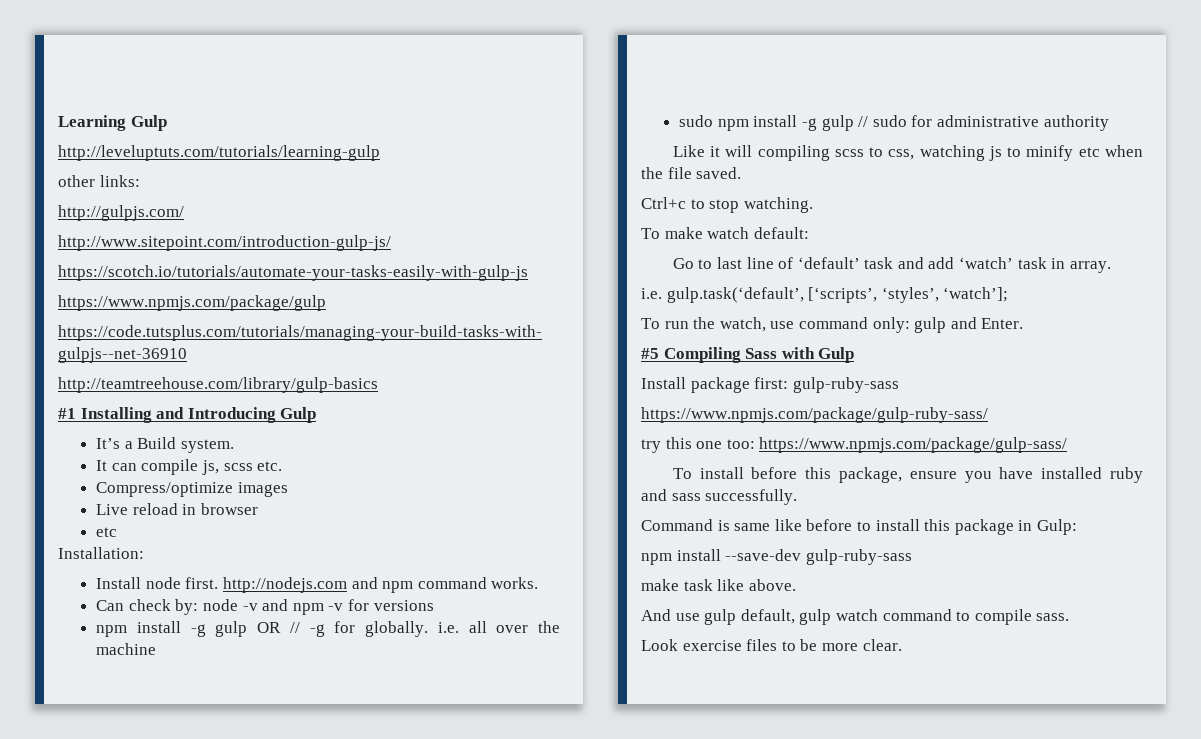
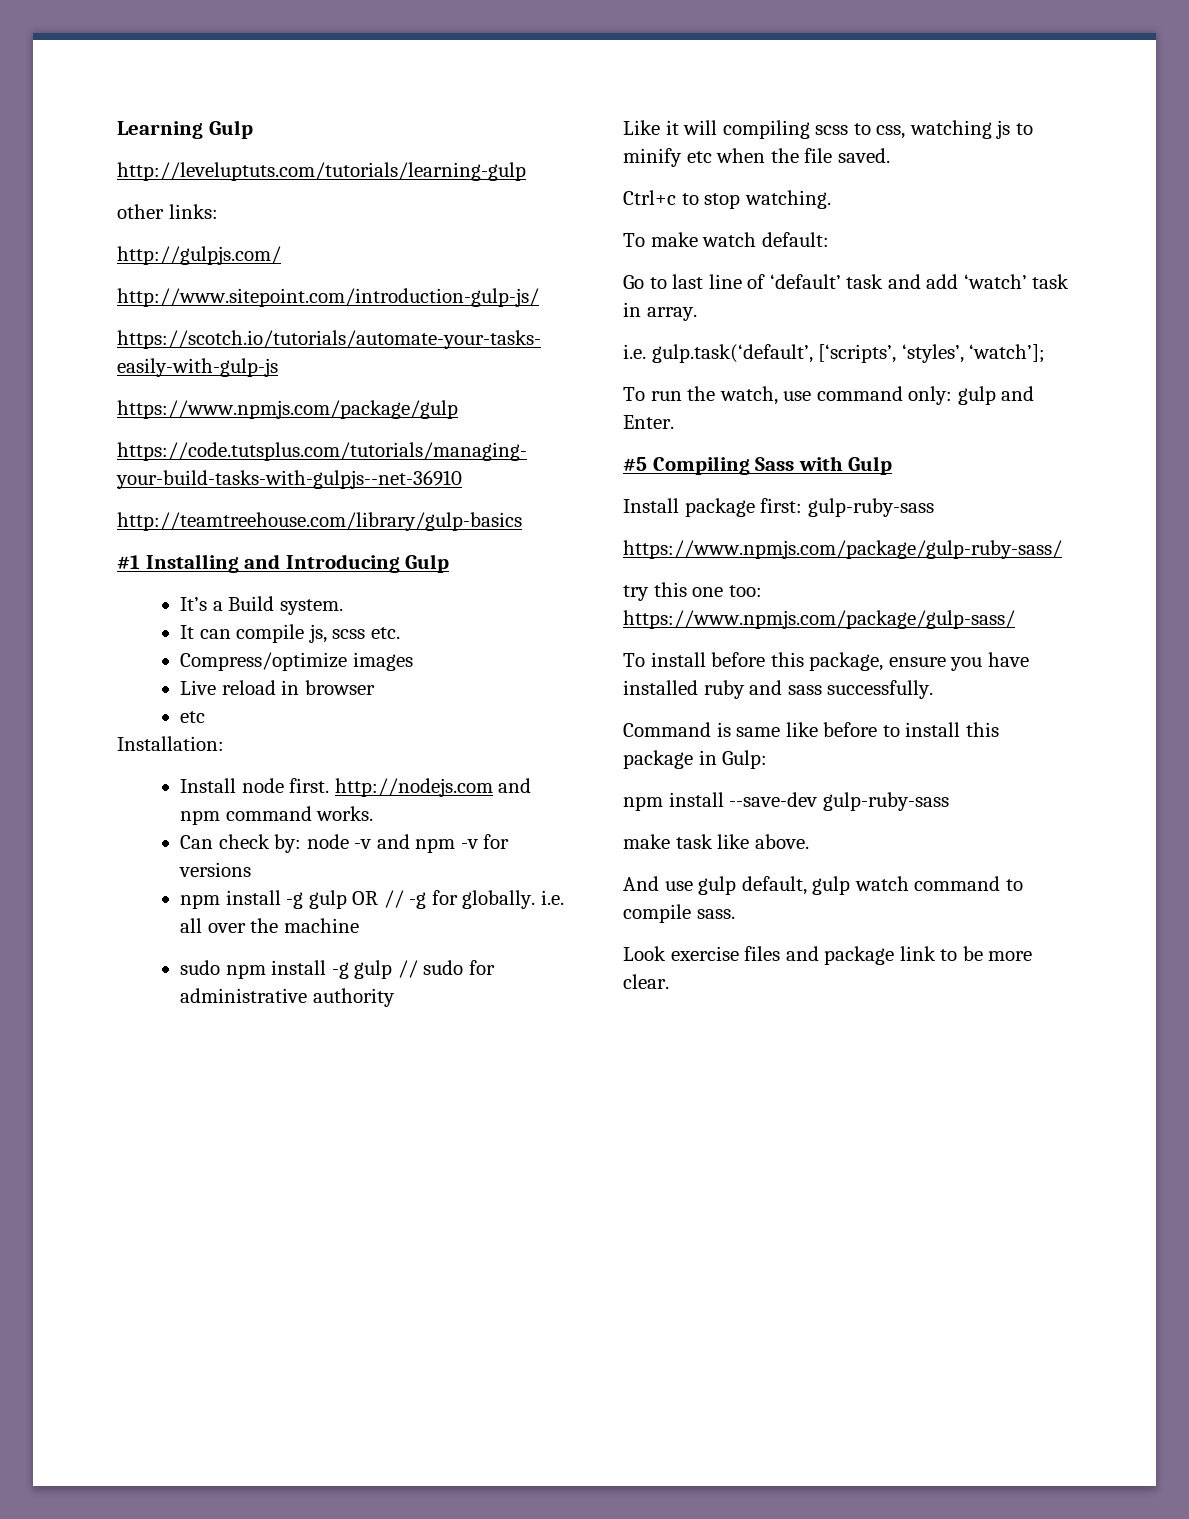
- Look exercise files to be more clear.
+ Look exercise files and package link to be more clear.

